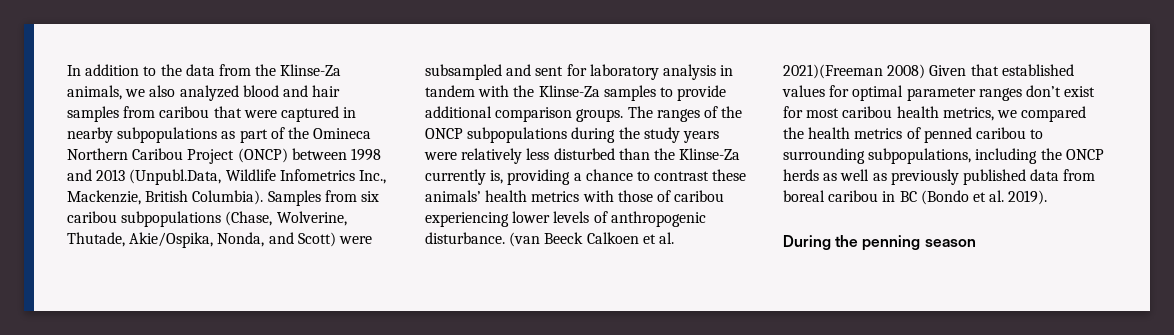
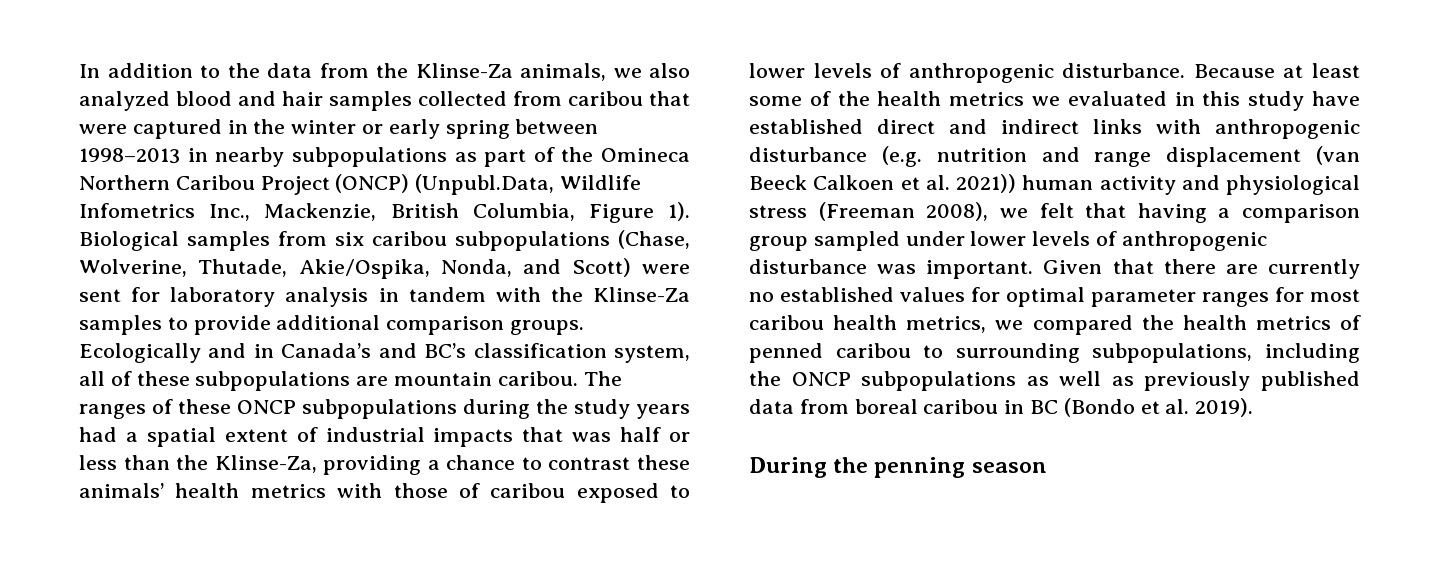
- In addition to the data from the Klinse-Za animals, we also analyzed blood and hair samples from caribou that were captured in nearby subpopulations as part of the Omineca Northern Caribou Project (ONCP) between 1998 and 2013 (Unpubl.Data, Wildlife Infometrics Inc., Mackenzie, British Columbia). Samples from six caribou subpopulations (Chase, Wolverine, Thutade, Akie/Ospika, Nonda, and Scott) were subsampled and sent for laboratory analysis in tandem with the Klinse-Za samples to provide additional comparison groups.
+ In addition to the data from the Klinse-Za animals, we also analyzed blood and hair samples collected from caribou that were captured in the winter or early spring between 1998–2013 in nearby subpopulations as part of the Omineca Northern Caribou Project (ONCP) (Unpubl.Data, Wildlife Infometrics Inc., Mackenzie, British Columbia, Figure 1). Biological samples from six caribou subpopulations (Chase, Wolverine, Thutade, Akie/Ospika, Nonda, and Scott) were sent for laboratory analysis in tandem with the Klinse-Za samples to provide additional comparison groups.
+ Ecologically and in Canada’s and BC’s classification system, all of these subpopulations are mountain caribou.
- The ranges of the ONCP subpopulations during the study years were relatively less disturbed than the Klinse-Za currently is, providing a chance to contrast these animals’ health metrics with those of caribou experiencing lower levels of anthropogenic disturbance.
+ The ranges of these ONCP subpopulations during the study years had a spatial extent of industrial impacts that was half or less than the Klinse-Za, providing a chance to contrast these animals’ health metrics with those of caribou exposed to lower levels of anthropogenic disturbance.
- (van Beeck Calkoen et al. 2021)(Freeman 2008) Given that established values for optimal parameter ranges don’t exist for most caribou health metrics, we compared the health metrics of penned caribou to surrounding subpopulations, including the ONCP herds as well as previously published data from boreal caribou in BC (Bondo et al. 2019).
+ Because at least some of the health metrics we evaluated in this study have established direct and indirect links with anthropogenic disturbance (e.g. nutrition and range displacement (van Beeck Calkoen et al. 2021)) human activity and physiological stress (Freeman 2008), we felt that having a comparison group sampled under lower levels of anthropogenic disturbance was important. Given that there are currently no established values for optimal parameter ranges for most caribou health metrics, we compared the health metrics of penned caribou to surrounding subpopulations, including the ONCP subpopulations as well as previously published data from boreal caribou in BC (Bondo et al. 2019).

